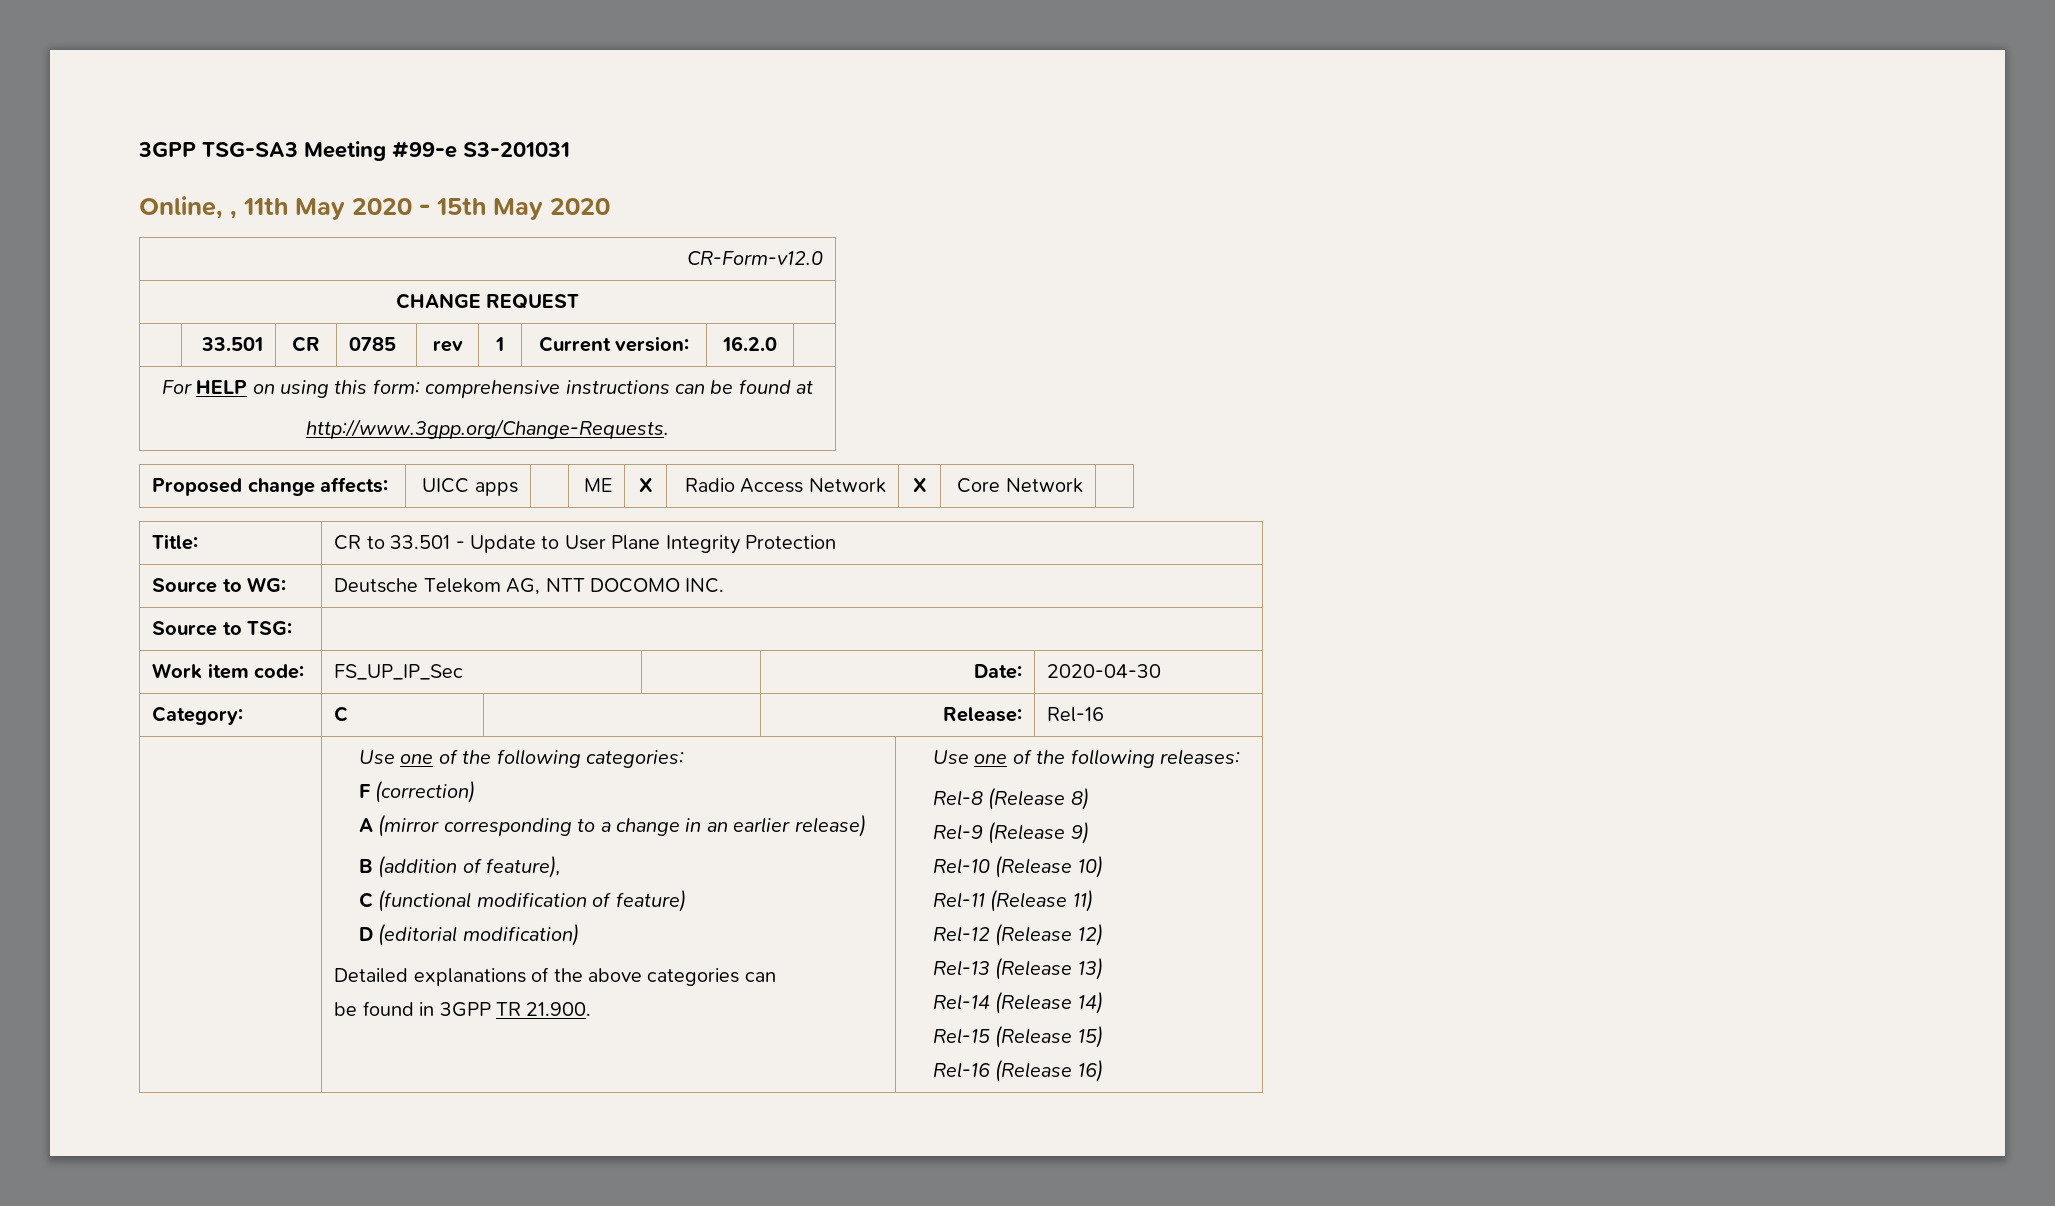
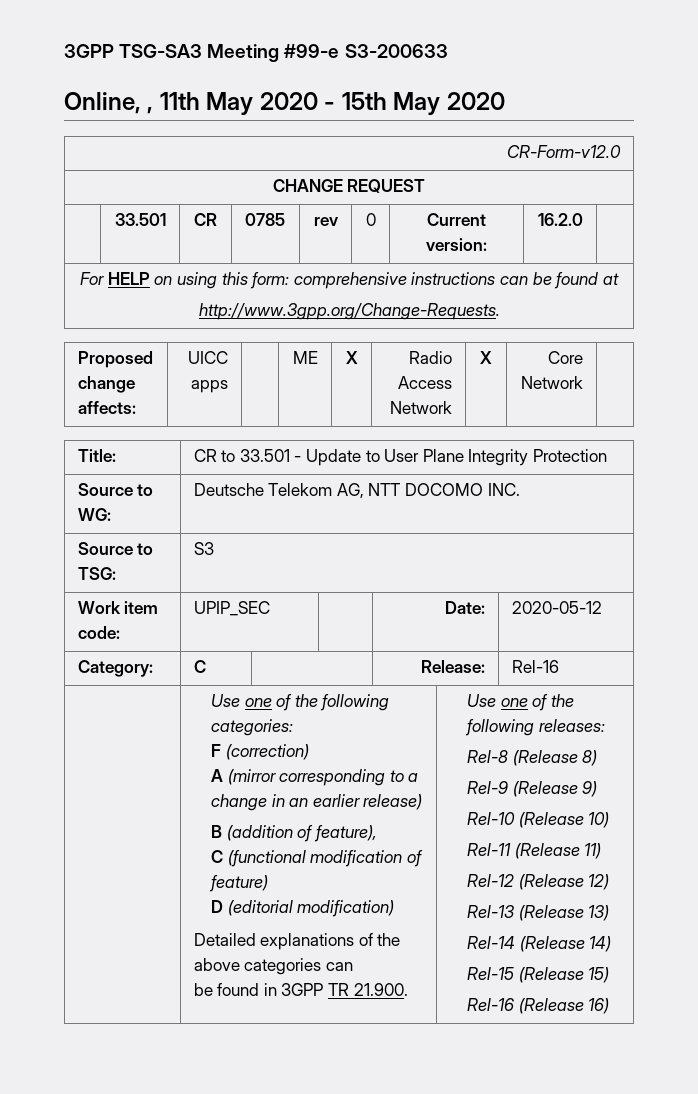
- 3GPP TSG-SA3 Meeting #99-e S3-201031
+ 3GPP TSG-SA3 Meeting #99-e S3-200633
- | 33.501 | CR | 0785 | rev | 1 | Current version: | 16.2.0 |
+ | 33.501 | CR | 0785 | rev | 0 | Current version: | 16.2.0 |
- Source to TSG: |
+ Source to TSG: | S3
- Work item code: | FS_UP_IP_Sec | | Date: | 2020-04-30
+ Work item code: | UPIP_SEC | | Date: | 2020-05-12

